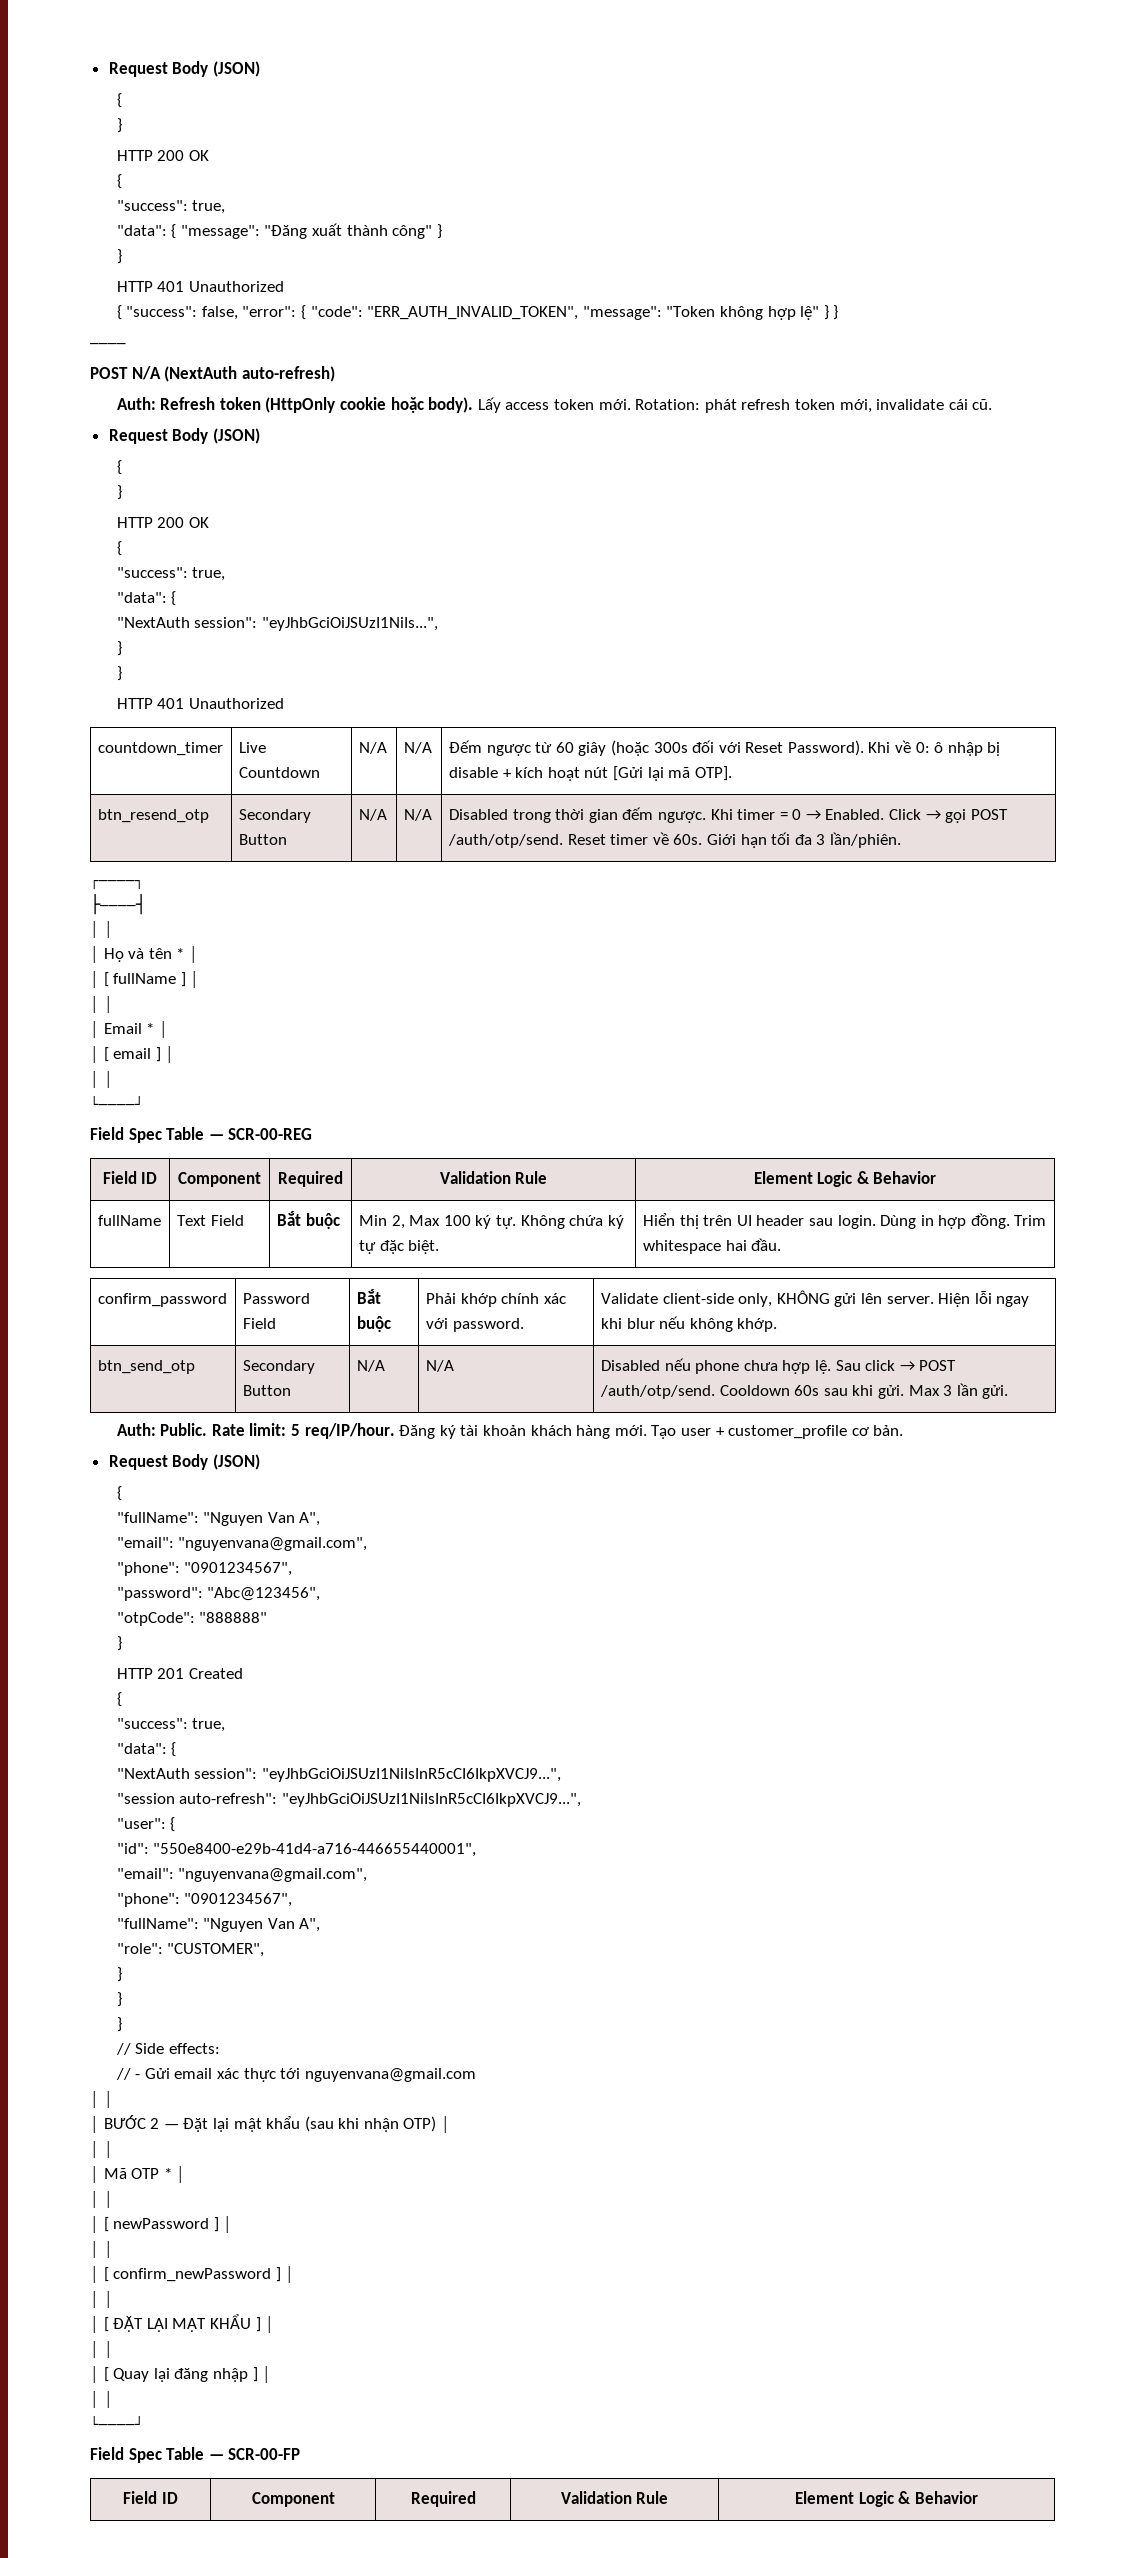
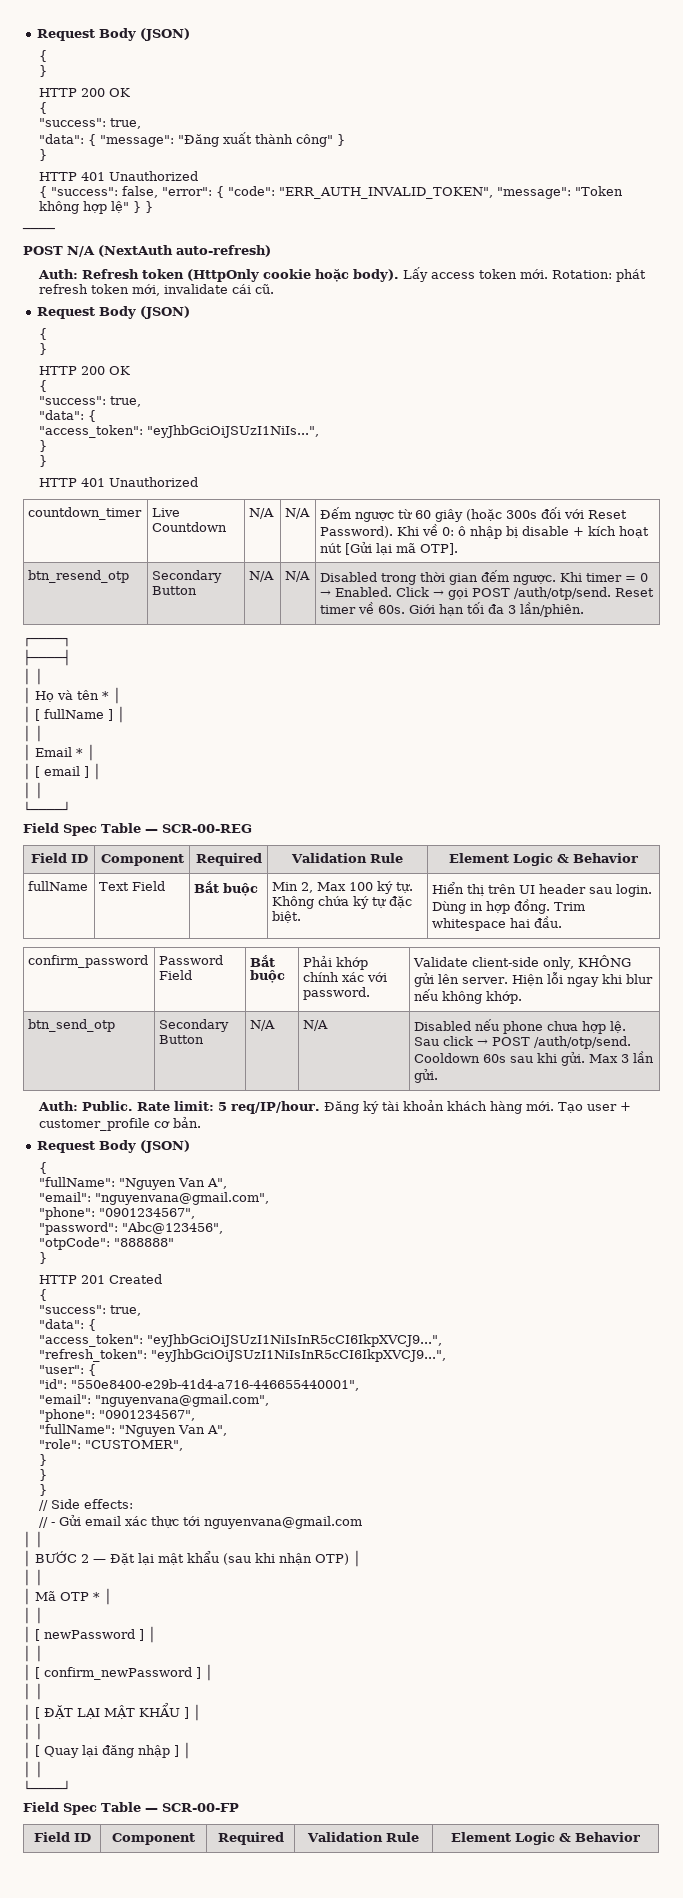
- "NextAuth session": "eyJhbGciOiJSUzI1NiIs...",
+ "access_token": "eyJhbGciOiJSUzI1NiIs...",
- "NextAuth session": "eyJhbGciOiJSUzI1NiIsInR5cCI6IkpXVCJ9...",
- "session auto-refresh": "eyJhbGciOiJSUzI1NiIsInR5cCI6IkpXVCJ9...",
+ "access_token": "eyJhbGciOiJSUzI1NiIsInR5cCI6IkpXVCJ9...",
+ "refresh_token": "eyJhbGciOiJSUzI1NiIsInR5cCI6IkpXVCJ9...",

